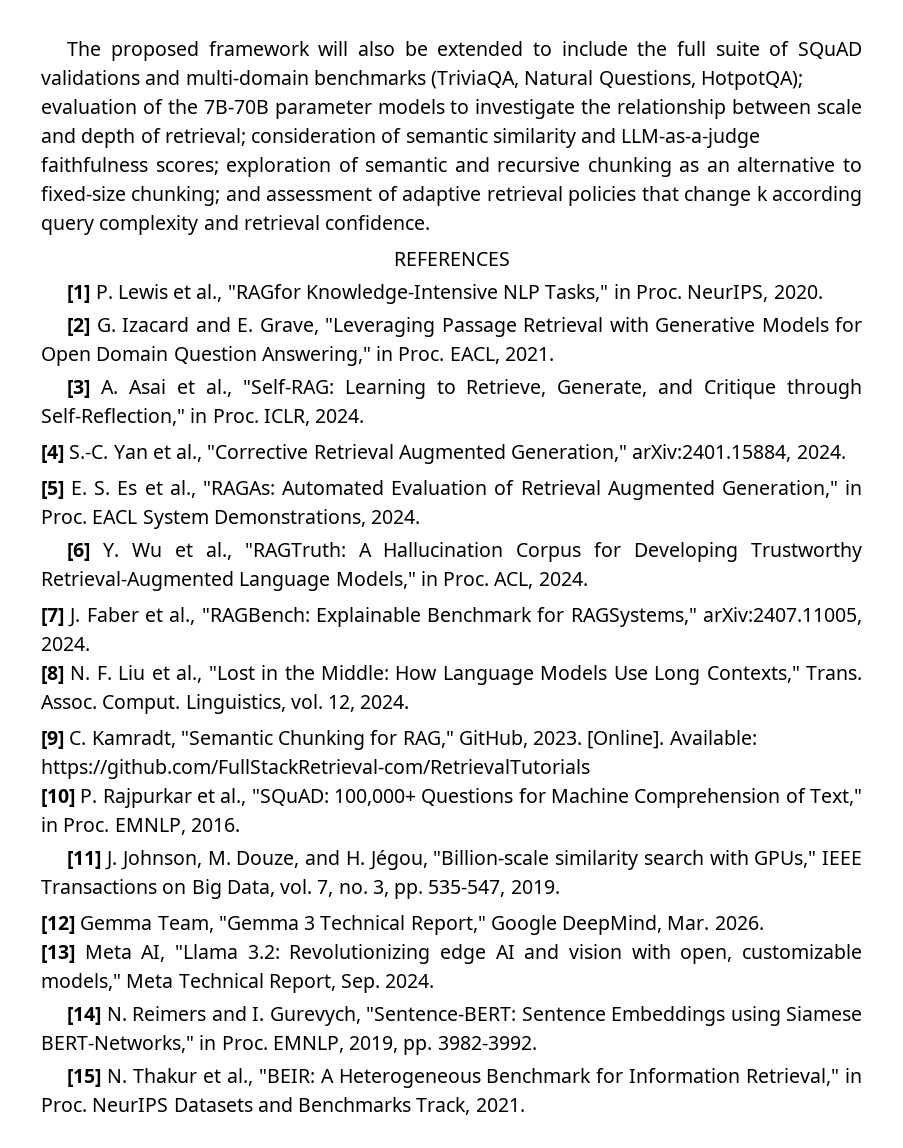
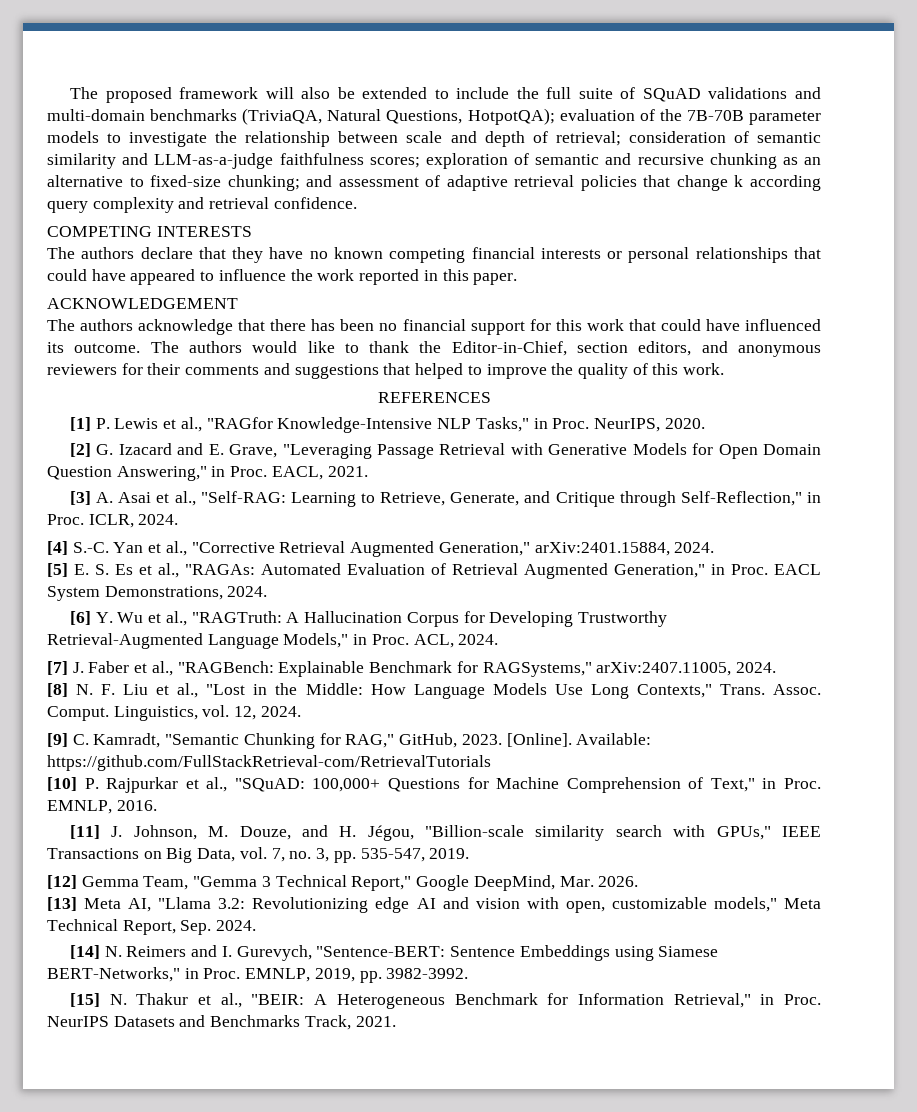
+ COMPETING INTERESTS
+ The authors declare that they have no known competing financial interests or personal relationships that could have appeared to influence the work reported in this paper.
+ ACKNOWLEDGEMENT
+ The authors acknowledge that there has been no financial support for this work that could have influenced its outcome. The authors would like to thank the Editor-in-Chief, section editors, and anonymous reviewers for their comments and suggestions that helped to improve the quality of this work.

